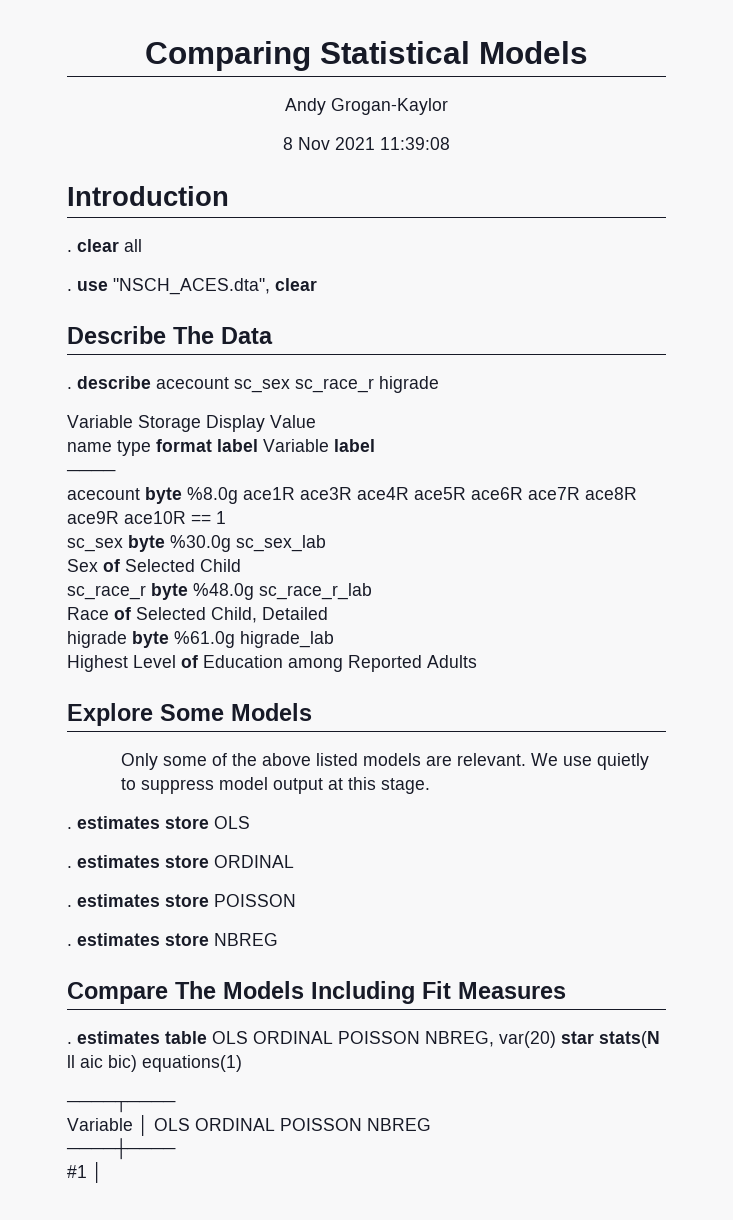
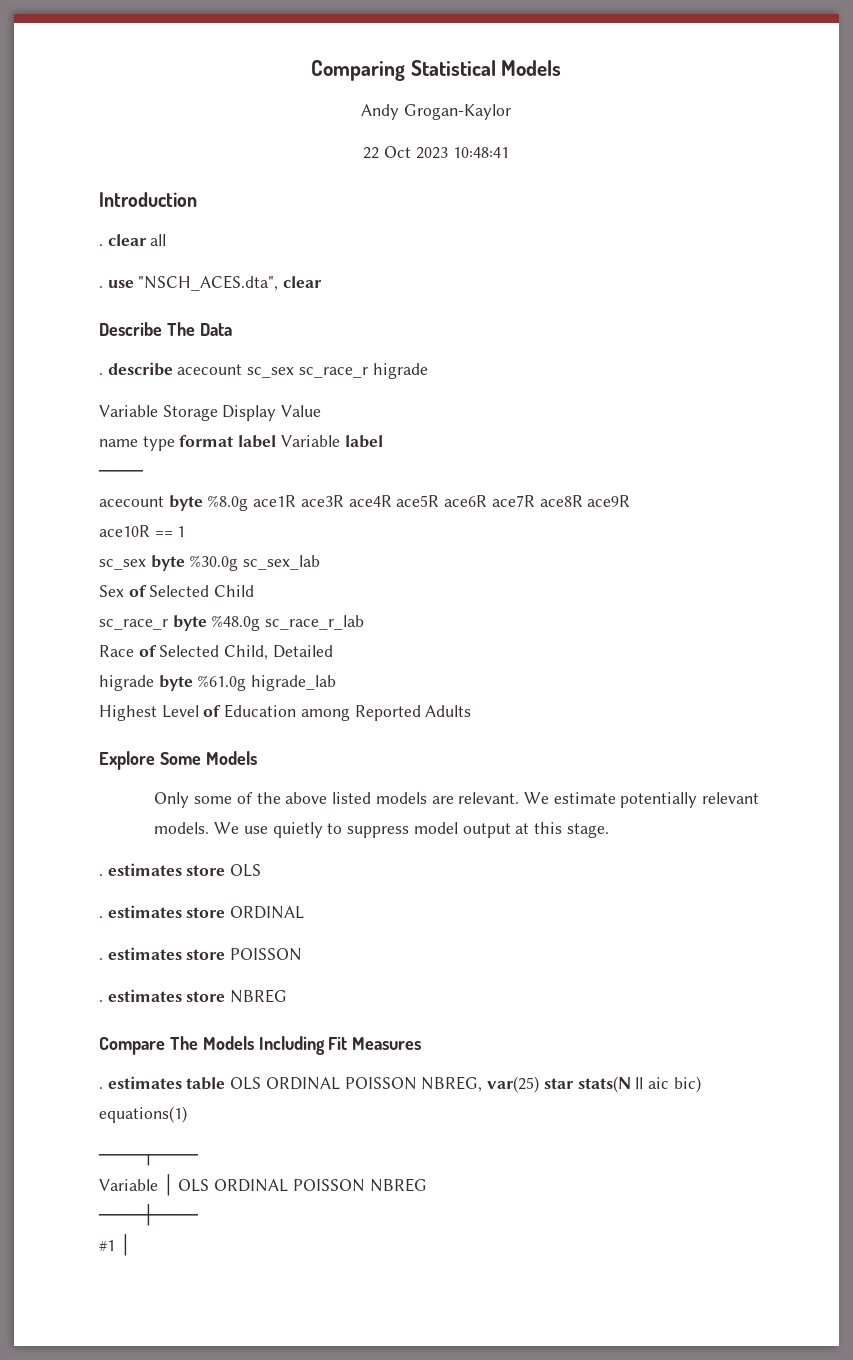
- 8 Nov 2021 11:39:08
+ 22 Oct 2023 10:48:41
- acecount byte %8.0g ace1R ace3R ace4R ace5R ace6R ace7R ace8R ace9R ace10R == 1
+ acecount byte %8.0g ace1R ace3R ace4R ace5R ace6R ace7R ace8R ace9R
+ ace10R == 1
- We use quietly to suppress model output at this stage.
+ We estimate potentially relevant models. We use quietly to suppress model output at this stage.
- . estimates table OLS ORDINAL POISSON NBREG, var(20) star stats(N ll aic bic) equations(1)
+ . estimates table OLS ORDINAL POISSON NBREG, var(25) star stats(N ll aic bic) equations(1)

